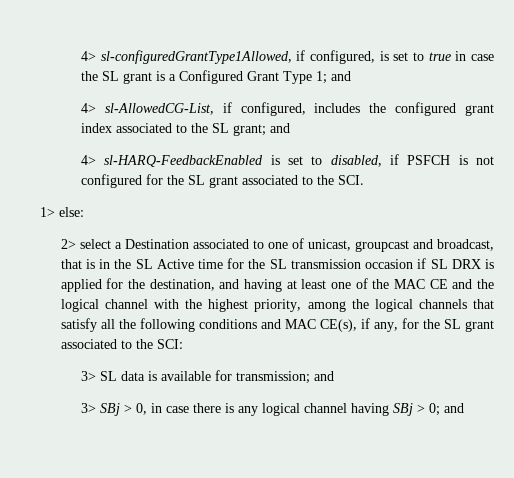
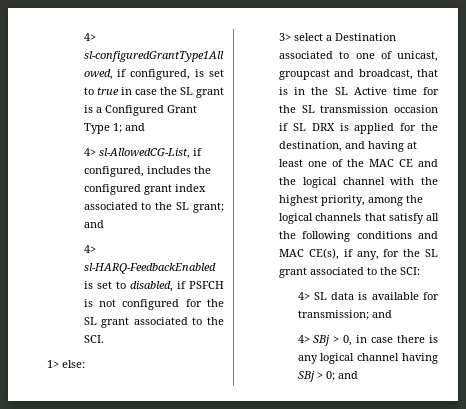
- 2> select a Destination associated to one of unicast, groupcast and broadcast, that is in the SL Active time for the SL transmission occasion if SL DRX is applied for the destination, and having at least one of the MAC CE and the logical channel with the highest priority, among the logical channels that satisfy all the following conditions and MAC CE(s), if any, for the SL grant associated to the SCI:
+ 3> select a Destination associated to one of unicast, groupcast and broadcast, that is in the SL Active time for the SL transmission occasion if SL DRX is applied for the destination, and having at least one of the MAC CE and the logical channel with the highest priority, among the logical channels that satisfy all the following conditions and MAC CE(s), if any, for the SL grant associated to the SCI:
- 3> SL data is available for transmission; and
+ 4> SL data is available for transmission; and
- 3> SBj > 0, in case there is any logical channel having SBj > 0; and
+ 4> SBj > 0, in case there is any logical channel having SBj > 0; and

